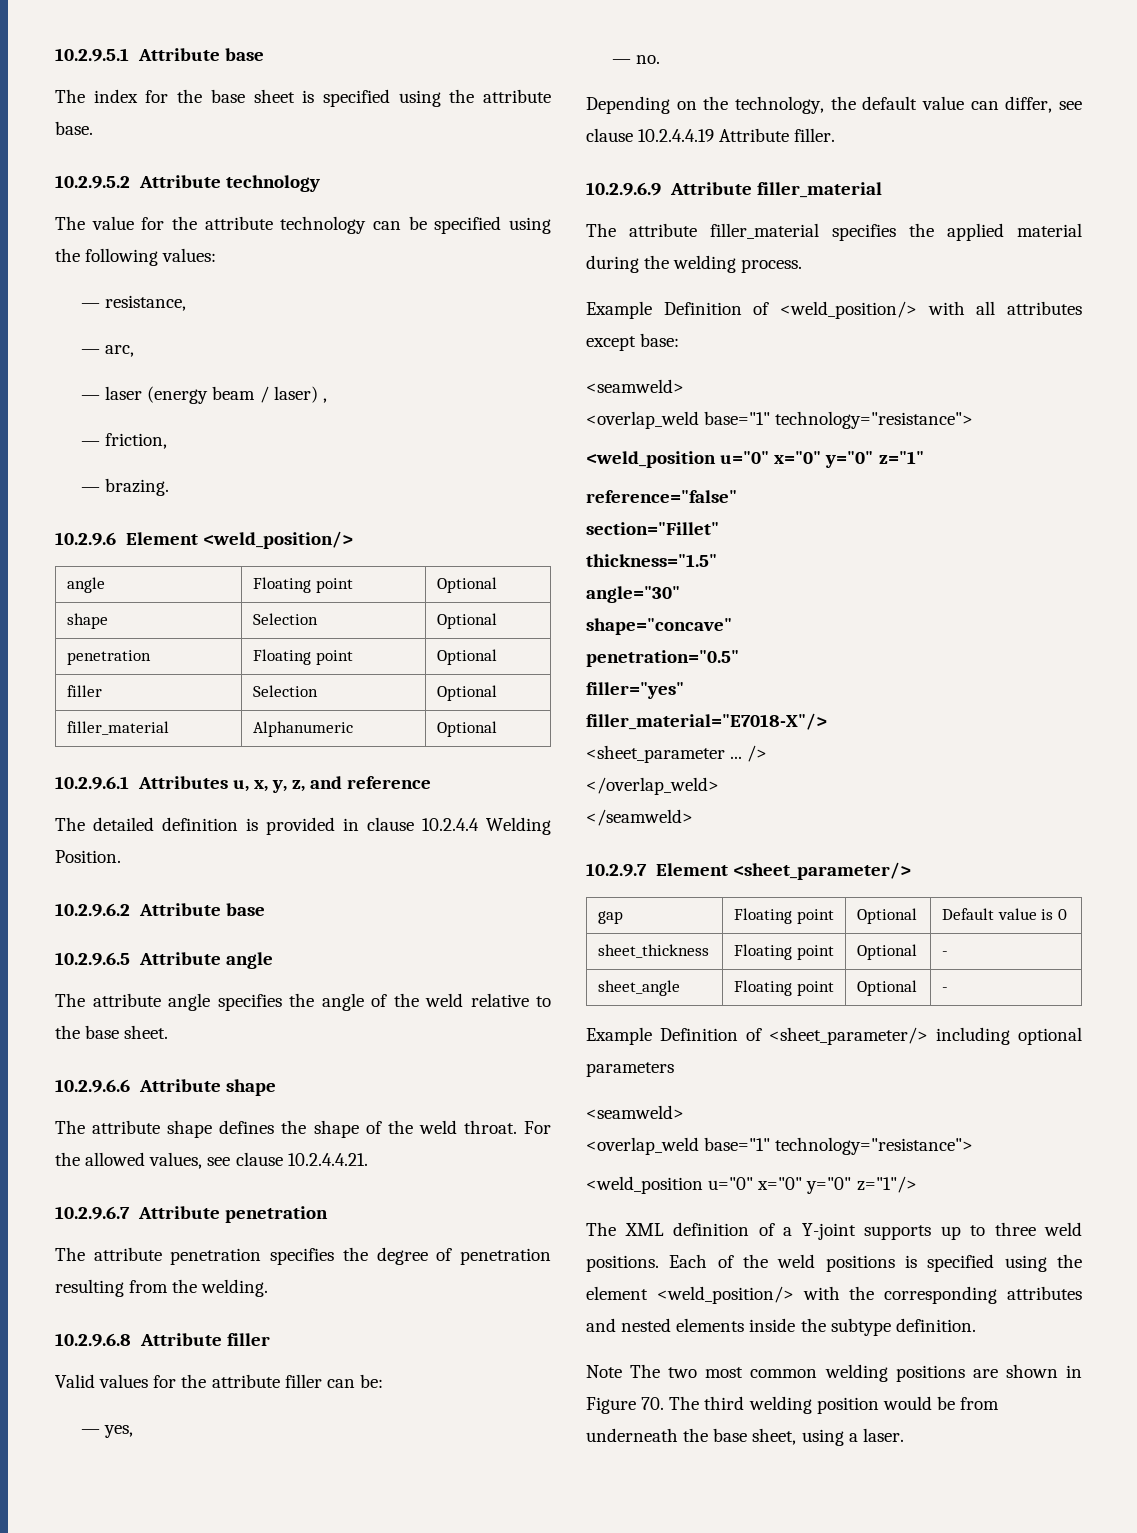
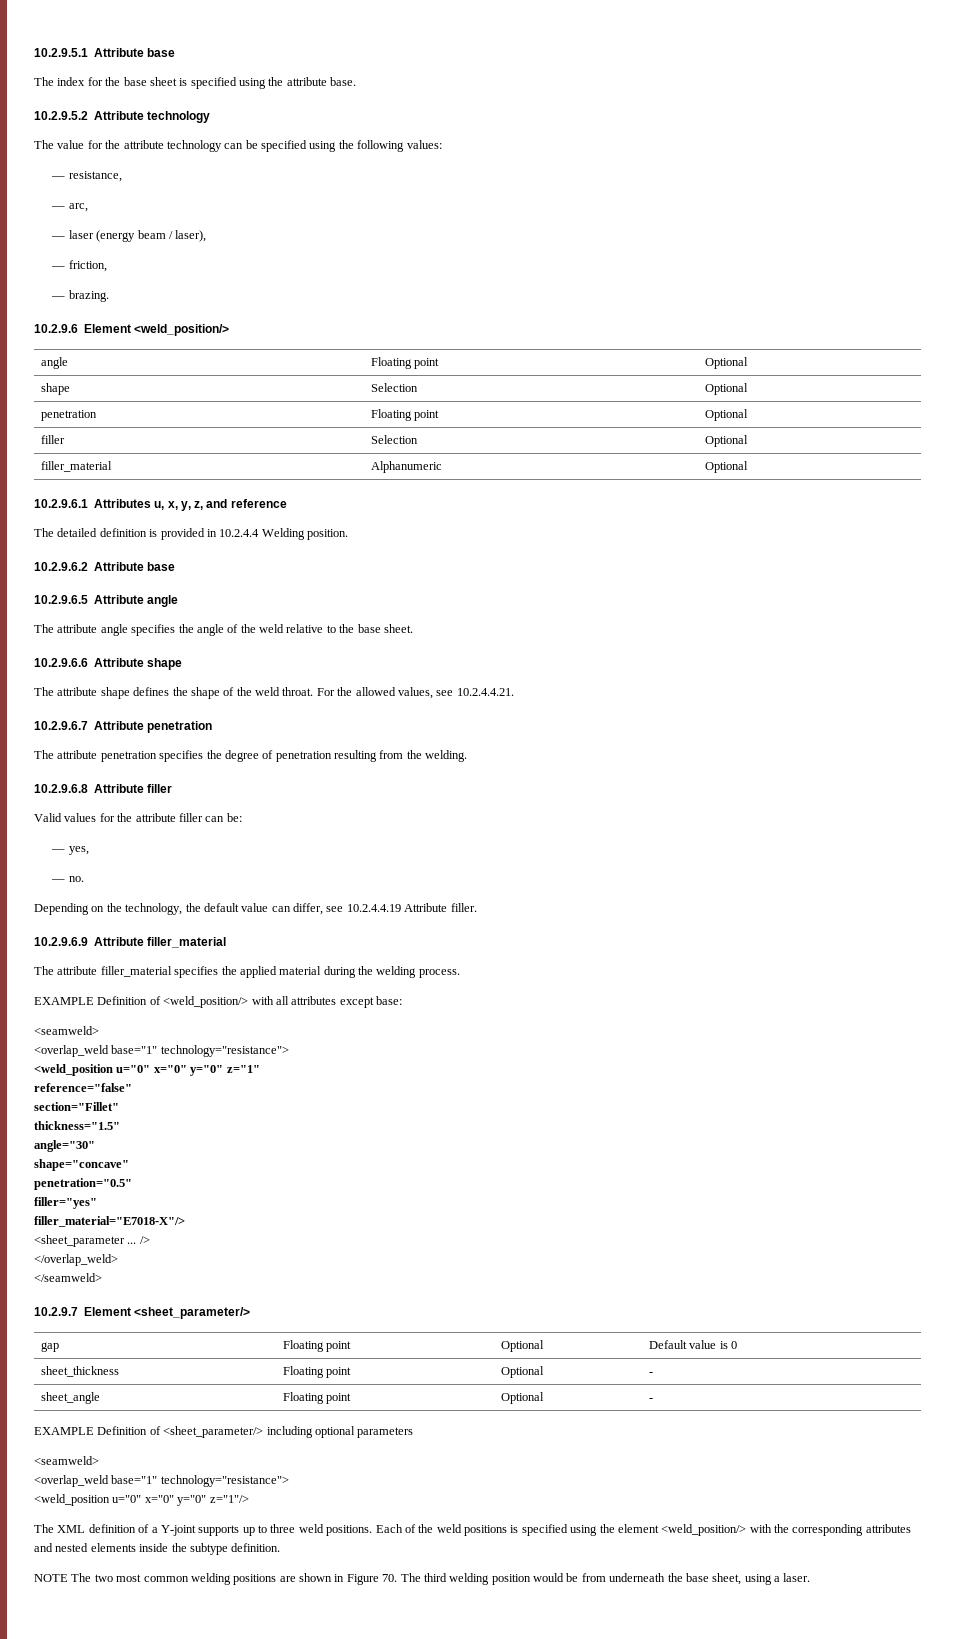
- — laser (energy beam / laser) ,
+ — laser (energy beam / laser),
- The detailed definition is provided in clause 10.2.4.4 Welding Position.
+ The detailed definition is provided in 10.2.4.4 Welding position.
- For the allowed values, see clause 10.2.4.4.21.
+ For the allowed values, see 10.2.4.4.21.
- Depending on the technology, the default value can differ, see clause 10.2.4.4.19 Attribute filler.
+ Depending on the technology, the default value can differ, see 10.2.4.4.19 Attribute filler.
- Example Definition of <weld_position/> with all attributes except base:
+ EXAMPLE Definition of <weld_position/> with all attributes except base:
- Example Definition of <sheet_parameter/> including optional parameters
+ EXAMPLE Definition of <sheet_parameter/> including optional parameters
- Note The two most common welding positions are shown in Figure 70. The third welding position would be from underneath the base sheet, using a laser.
+ NOTE The two most common welding positions are shown in Figure 70. The third welding position would be from underneath the base sheet, using a laser.

